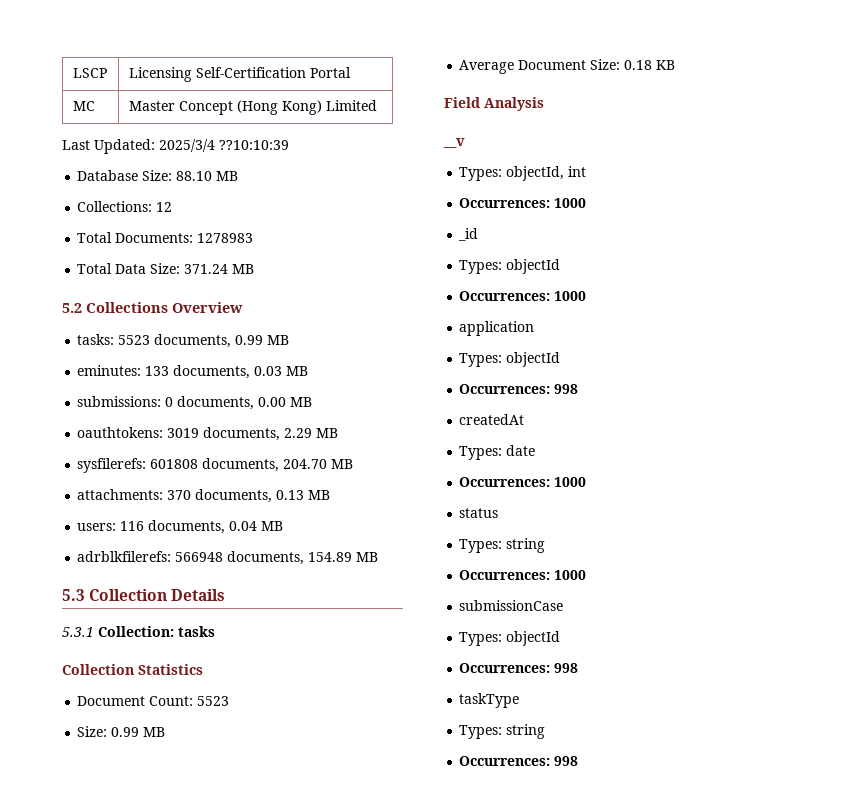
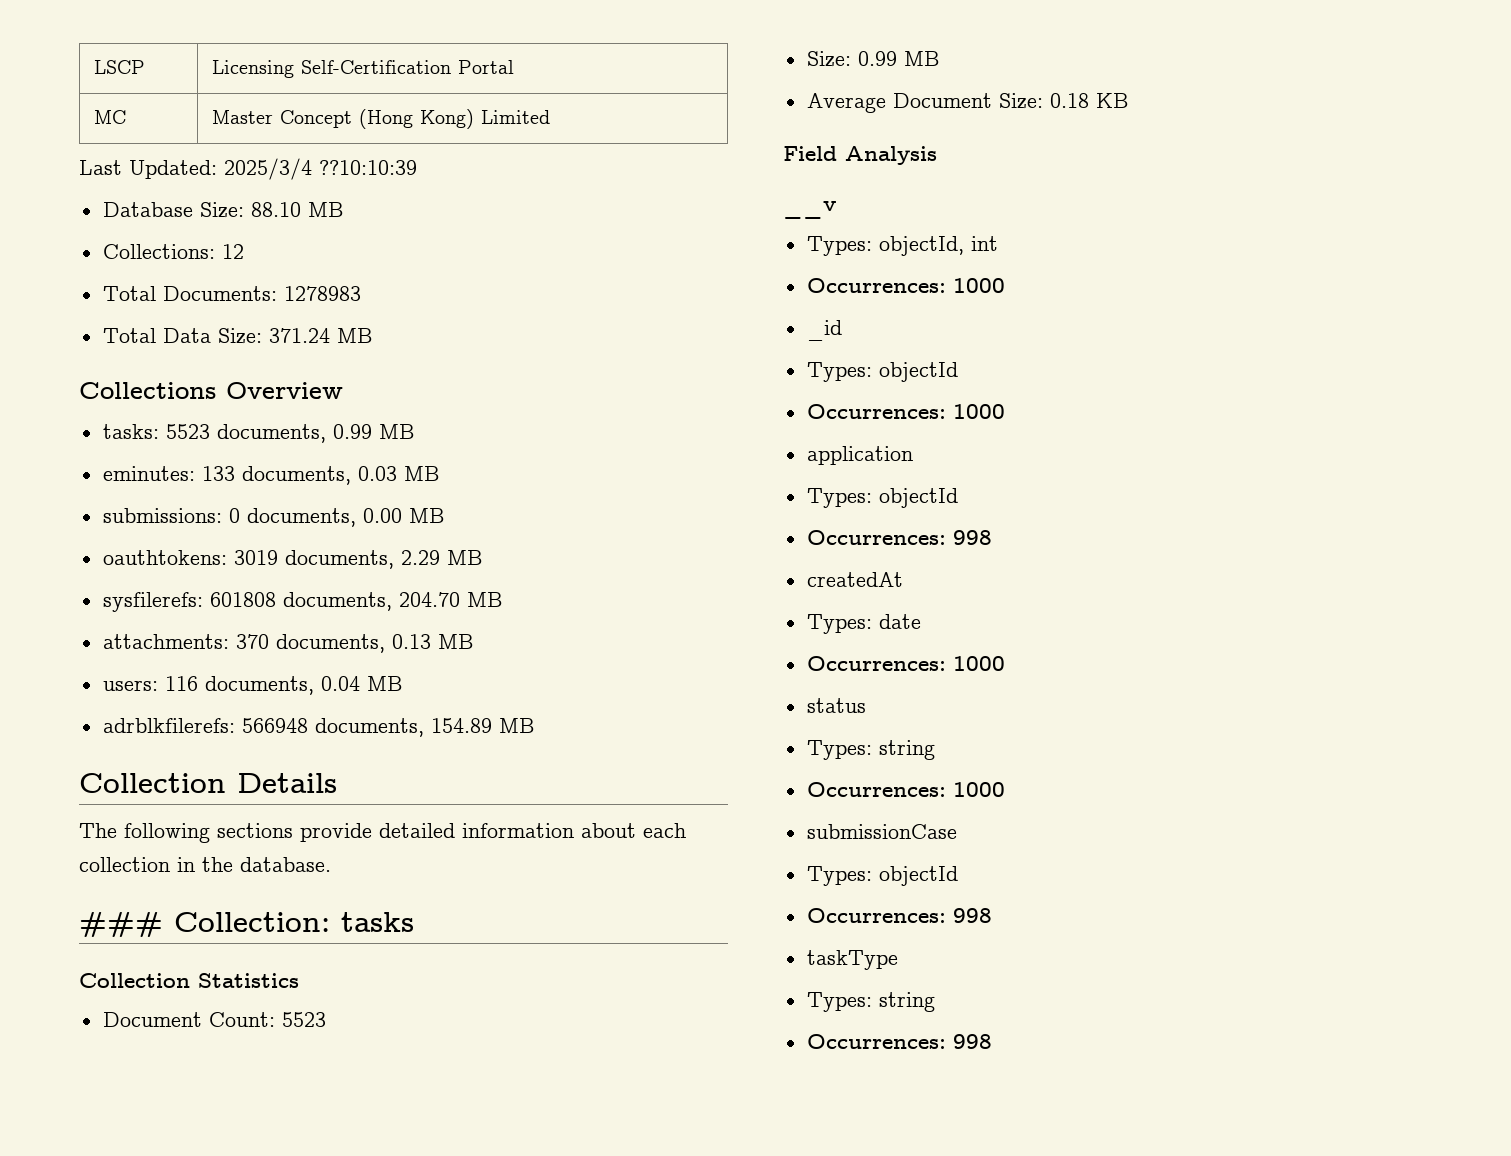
- 5.2 Collections Overview
+ Collections Overview
- 5.3 Collection Details
+ Collection Details
- 5.3.1 Collection: tasks
+ The following sections provide detailed information about each collection in the database.
+ ### Collection: tasks

